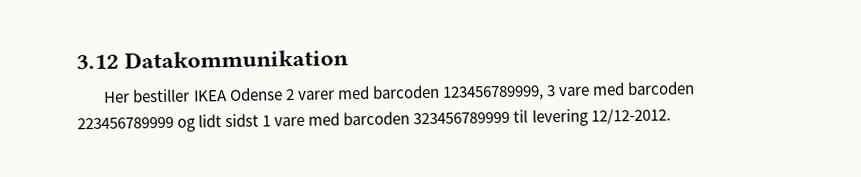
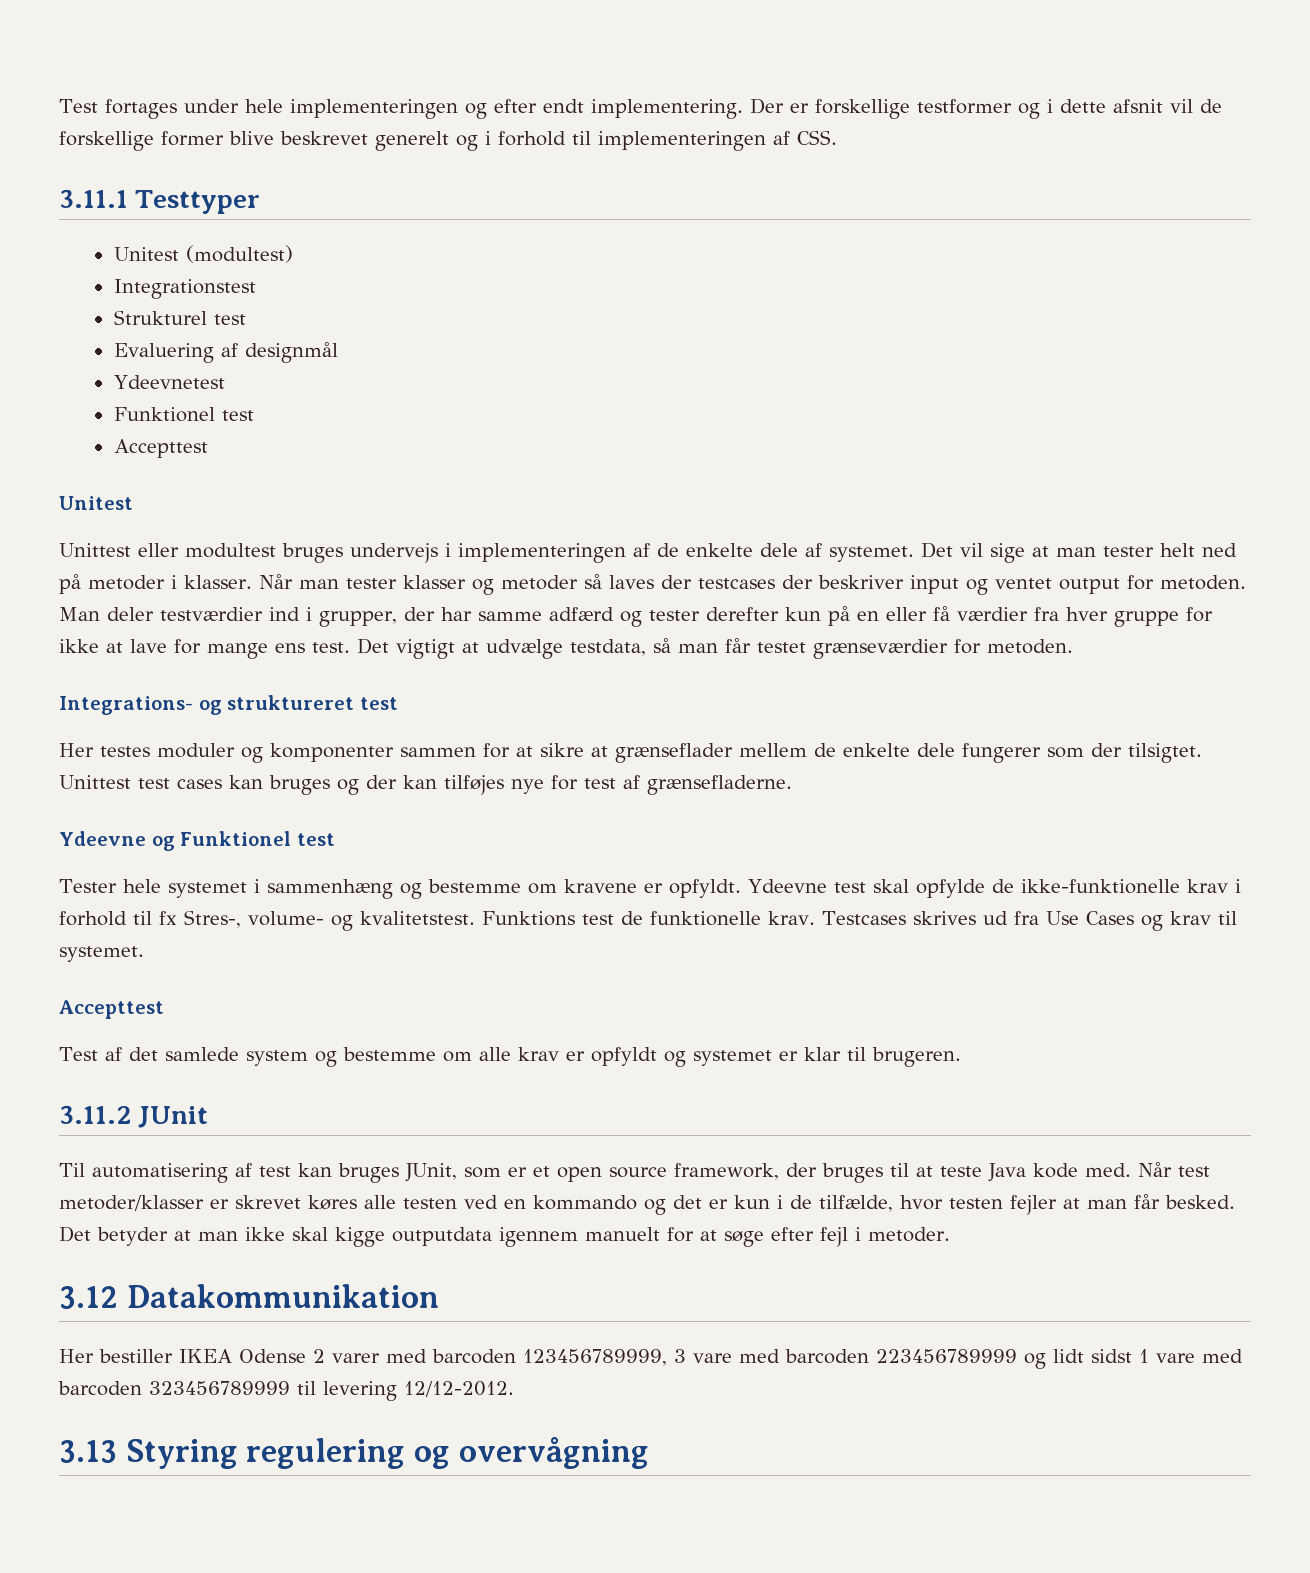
+ Test fortages under hele implementeringen og efter endt implementering. Der er forskellige testformer og i dette afsnit vil de forskellige former blive beskrevet generelt og i forhold til implementeringen af CSS.
+ 3.11.1 Testtyper
+ Unitest (modultest)
+ Integrationstest
+ Strukturel test
+ Evaluering af designmål
+ Ydeevnetest
+ Funktionel test
+ Accepttest
+ Unitest
+ Unittest eller modultest bruges undervejs i implementeringen af de enkelte dele af systemet. Det vil sige at man tester helt ned på metoder i klasser. Når man tester klasser og metoder så laves der testcases der beskriver input og ventet output for metoden. Man deler testværdier ind i grupper, der har samme adfærd og tester derefter kun på en eller få værdier fra hver gruppe for ikke at lave for mange ens test. Det vigtigt at udvælge testdata, så man får testet grænseværdier for metoden.
+ Integrations- og struktureret test
+ Her testes moduler og komponenter sammen for at sikre at grænseflader mellem de enkelte dele fungerer som der tilsigtet. Unittest test cases kan bruges og der kan tilføjes nye for test af grænsefladerne.
+ Ydeevne og Funktionel test
+ Tester hele systemet i sammenhæng og bestemme om kravene er opfyldt. Ydeevne test skal opfylde de ikke-funktionelle krav i forhold til fx Stres-, volume- og kvalitetstest. Funktions test de funktionelle krav. Testcases skrives ud fra Use Cases og krav til systemet.
+ Accepttest
+ Test af det samlede system og bestemme om alle krav er opfyldt og systemet er klar til brugeren.
+ 3.11.2 JUnit
+ Til automatisering af test kan bruges JUnit, som er et open source framework, der bruges til at teste Java kode med. Når test metoder/klasser er skrevet køres alle testen ved en kommando og det er kun i de tilfælde, hvor testen fejler at man får besked. Det betyder at man ikke skal kigge outputdata igennem manuelt for at søge efter fejl i metoder.
+ 3.13 Styring regulering og overvågning

